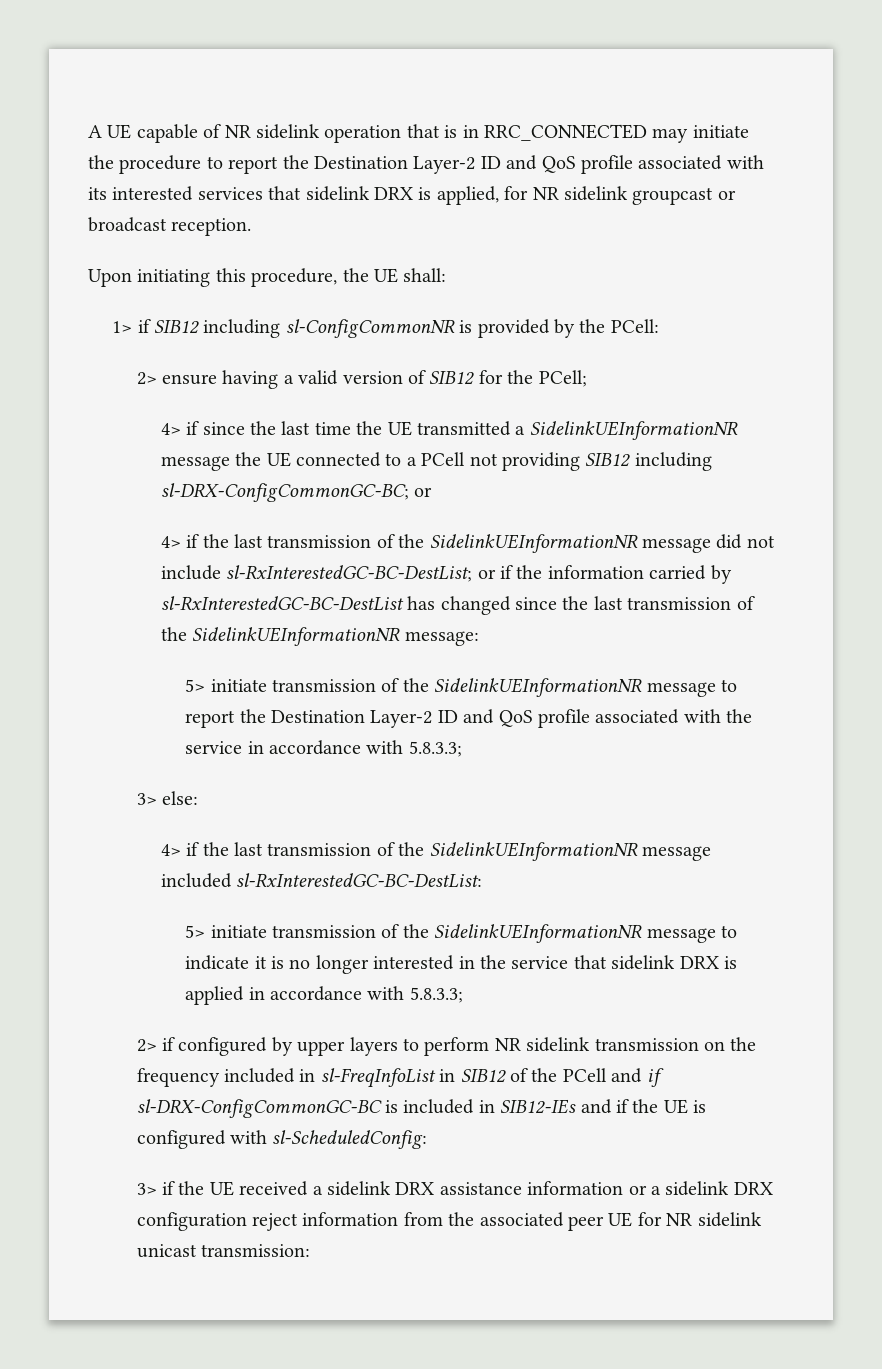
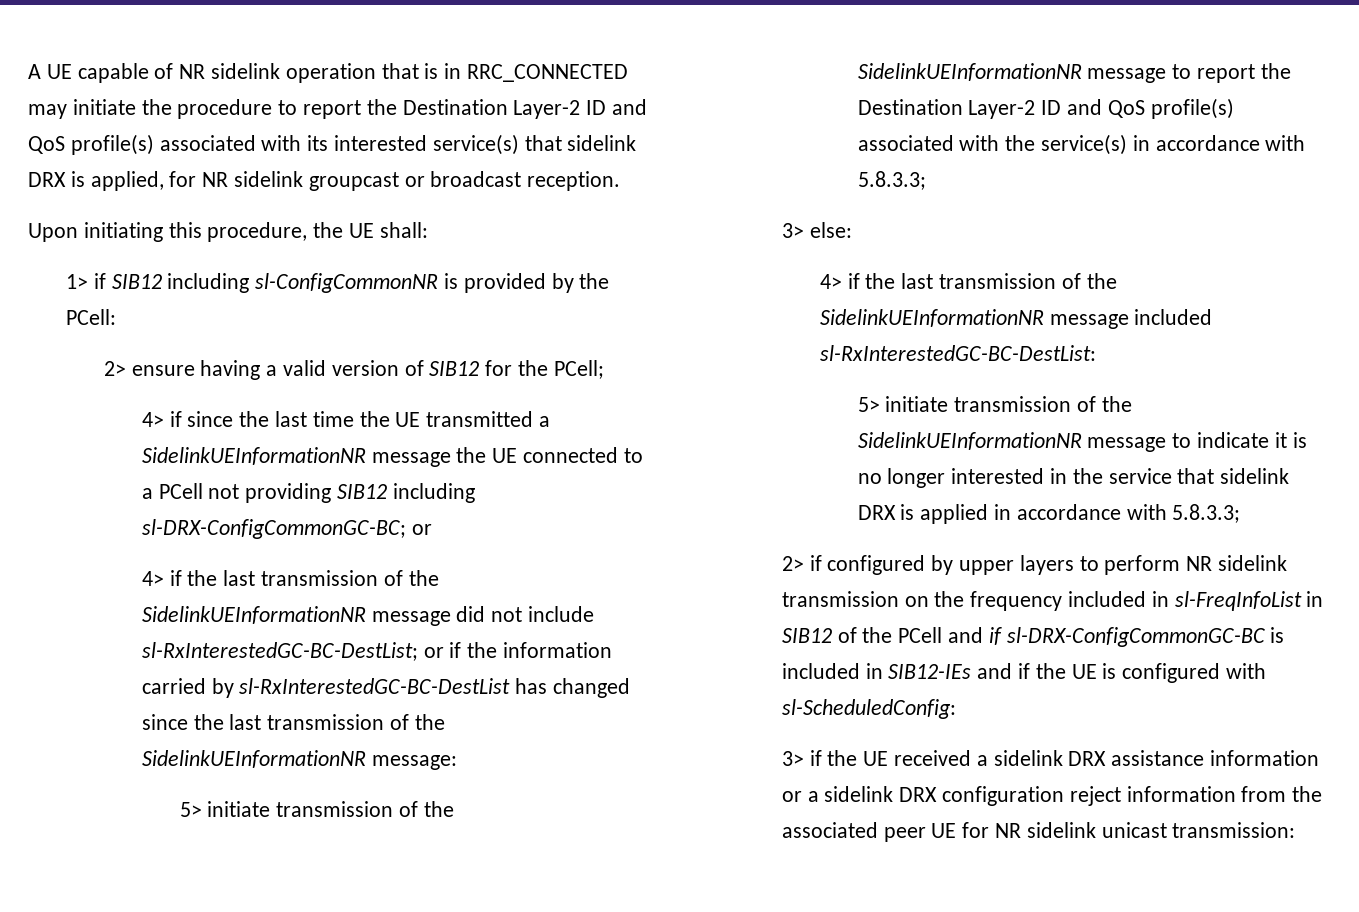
- A UE capable of NR sidelink operation that is in RRC_CONNECTED may initiate the procedure to report the Destination Layer-2 ID and QoS profile associated with its interested services that sidelink DRX is applied, for NR sidelink groupcast or broadcast reception.
+ A UE capable of NR sidelink operation that is in RRC_CONNECTED may initiate the procedure to report the Destination Layer-2 ID and QoS profile(s) associated with its interested service(s) that sidelink DRX is applied, for NR sidelink groupcast or broadcast reception.
- 5> initiate transmission of the SidelinkUEInformationNR message to report the Destination Layer-2 ID and QoS profile associated with the service in accordance with 5.8.3.3;
+ 5> initiate transmission of the SidelinkUEInformationNR message to report the Destination Layer-2 ID and QoS profile(s) associated with the service(s) in accordance with 5.8.3.3;

